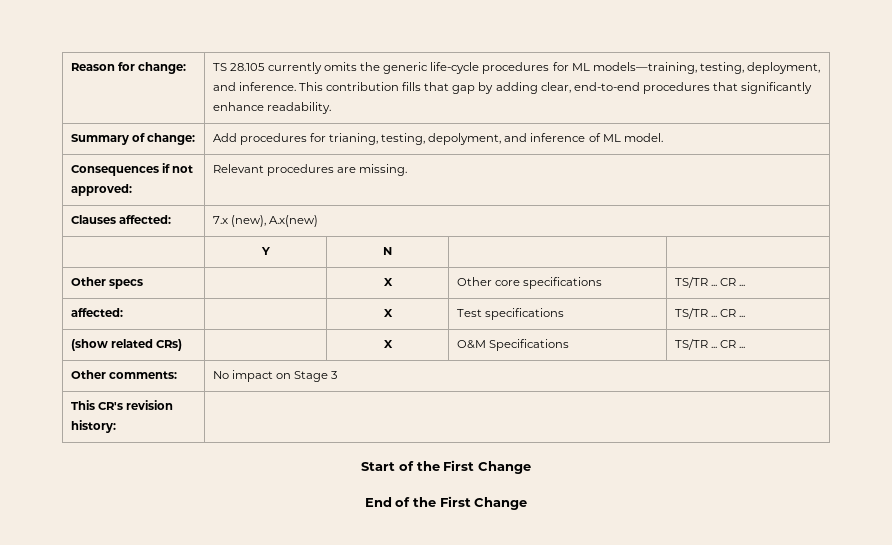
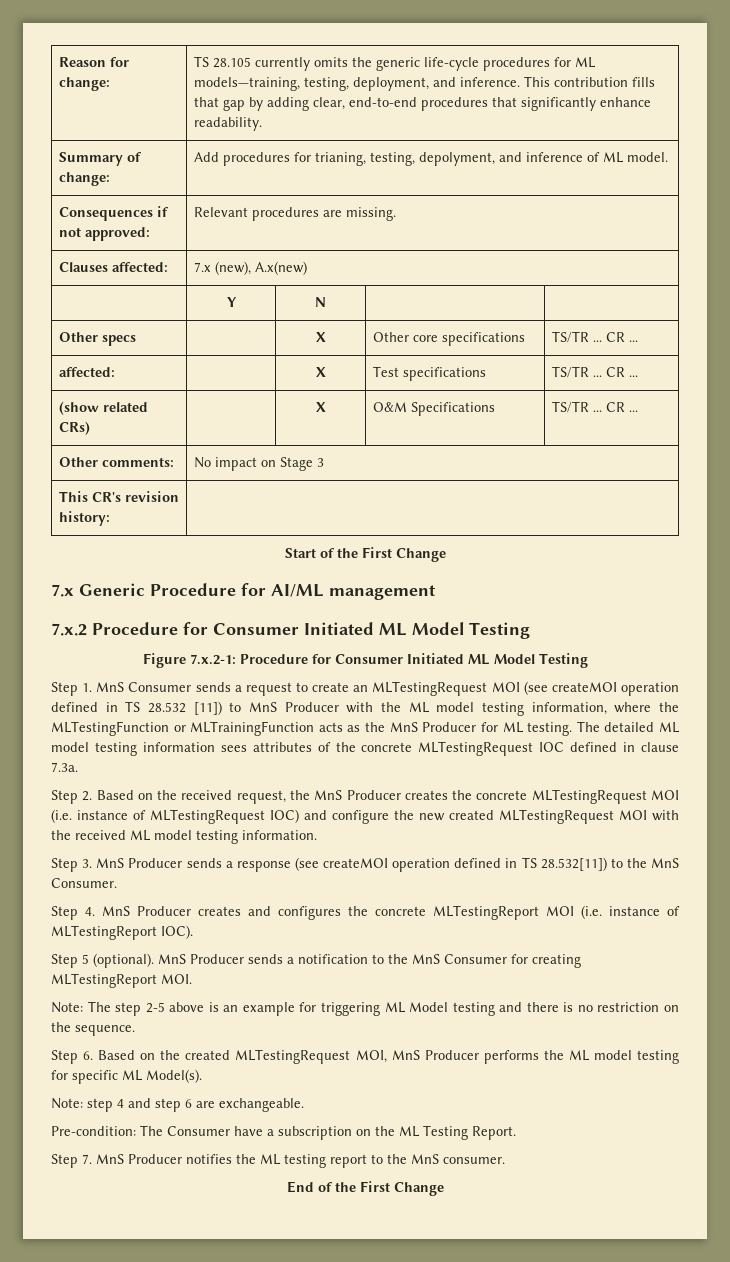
+ 7.x Generic Procedure for AI/ML management
+ 7.x.2 Procedure for Consumer Initiated ML Model Testing
+ Figure 7.x.2-1: Procedure for Consumer Initiated ML Model Testing
+ Step 1. MnS Consumer sends a request to create an MLTestingRequest MOI (see createMOI operation defined in TS 28.532 [11]) to MnS Producer with the ML model testing information, where the MLTestingFunction or MLTrainingFunction acts as the MnS Producer for ML testing. The detailed ML model testing information sees attributes of the concrete MLTestingRequest IOC defined in clause 7.3a.
+ Step 2. Based on the received request, the MnS Producer creates the concrete MLTestingRequest MOI (i.e. instance of MLTestingRequest IOC) and configure the new created MLTestingRequest MOI with the received ML model testing information.
+ Step 3. MnS Producer sends a response (see createMOI operation defined in TS 28.532[11]) to the MnS Consumer.
+ Step 4. MnS Producer creates and configures the concrete MLTestingReport MOI (i.e. instance of MLTestingReport IOC).
+ Step 5 (optional). MnS Producer sends a notification to the MnS Consumer for creating MLTestingReport MOI.
+ Note: The step 2-5 above is an example for triggering ML Model testing and there is no restriction on the sequence.
+ Step 6. Based on the created MLTestingRequest MOI, MnS Producer performs the ML model testing for specific ML Model(s).
+ Note: step 4 and step 6 are exchangeable.
+ Pre-condition: The Consumer have a subscription on the ML Testing Report.
+ Step 7. MnS Producer notifies the ML testing report to the MnS consumer.

